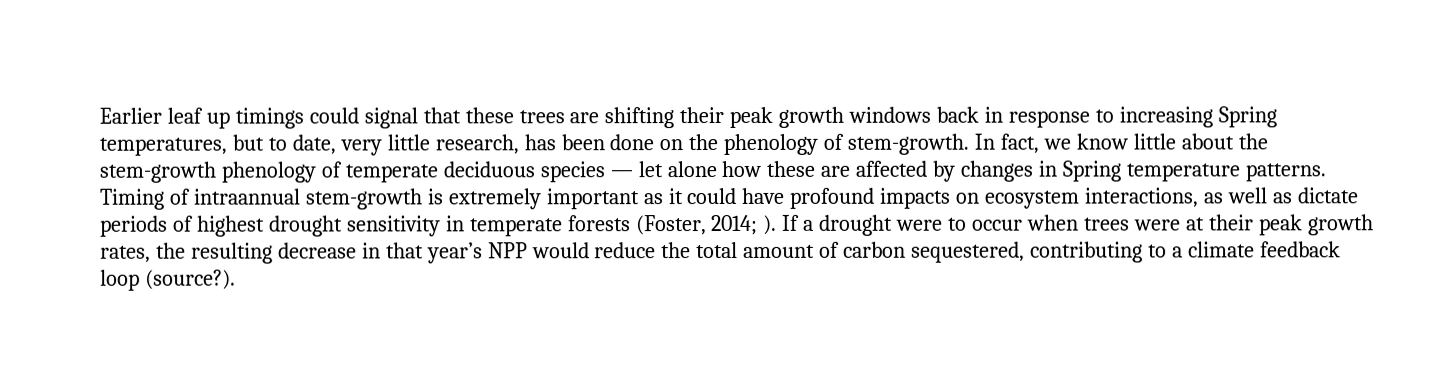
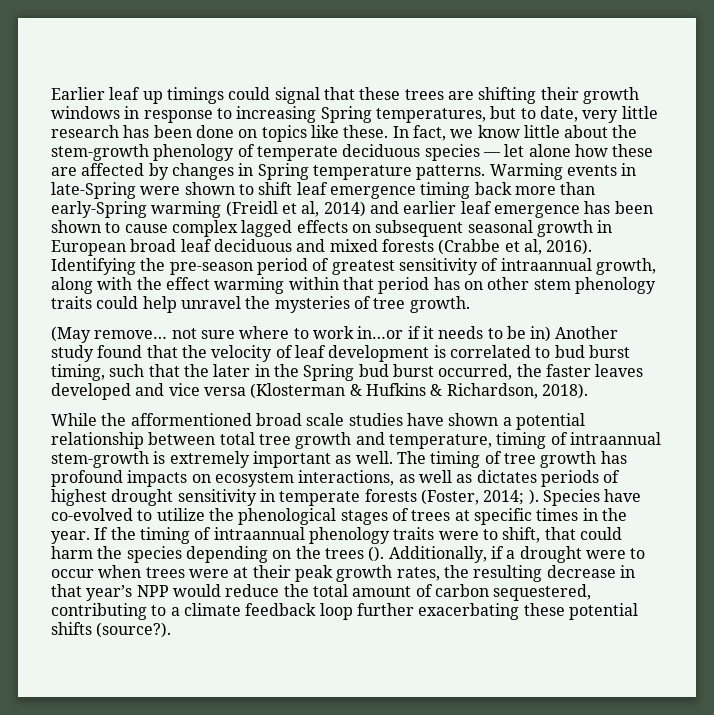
- Earlier leaf up timings could signal that these trees are shifting their peak growth windows back in response to increasing Spring temperatures, but to date, very little research, has been done on the phenology of stem-growth.
+ Earlier leaf up timings could signal that these trees are shifting their growth windows in response to increasing Spring temperatures, but to date, very little research has been done on topics like these.
- Timing of intraannual stem-growth is extremely important as it could have profound impacts on ecosystem interactions, as well as dictate periods of highest drought sensitivity in temperate forests (Foster, 2014; ).
+ Warming events in late-Spring were shown to shift leaf emergence timing back more than early-Spring warming (Freidl et al, 2014) and earlier leaf emergence has been shown to cause complex lagged effects on subsequent seasonal growth in European broad leaf deciduous and mixed forests (Crabbe et al, 2016). Identifying the pre-season period of greatest sensitivity of intraannual growth, along with the effect warming within that period has on other stem phenology traits could help unravel the mysteries of tree growth.
+ (May remove… not sure where to work in…or if it needs to be in) Another study found that the velocity of leaf development is correlated to bud burst timing, such that the later in the Spring bud burst occurred, the faster leaves developed and vice versa (Klosterman & Hufkins & Richardson, 2018).
+ While the afformentioned broad scale studies have shown a potential relationship between total tree growth and temperature, timing of intraannual stem-growth is extremely important as well. The timing of tree growth has profound impacts on ecosystem interactions, as well as dictates periods of highest drought sensitivity in temperate forests (Foster, 2014; ).
- If a drought were to occur when trees were at their peak growth rates, the resulting decrease in that year’s NPP would reduce the total amount of carbon sequestered, contributing to a climate feedback loop (source?).
+ Species have co-evolved to utilize the phenological stages of trees at specific times in the year. If the timing of intraannual phenology traits were to shift, that could harm the species depending on the trees (). Additionally, if a drought were to occur when trees were at their peak growth rates, the resulting decrease in that year’s NPP would reduce the total amount of carbon sequestered, contributing to a climate feedback loop further exacerbating these potential shifts (source?).

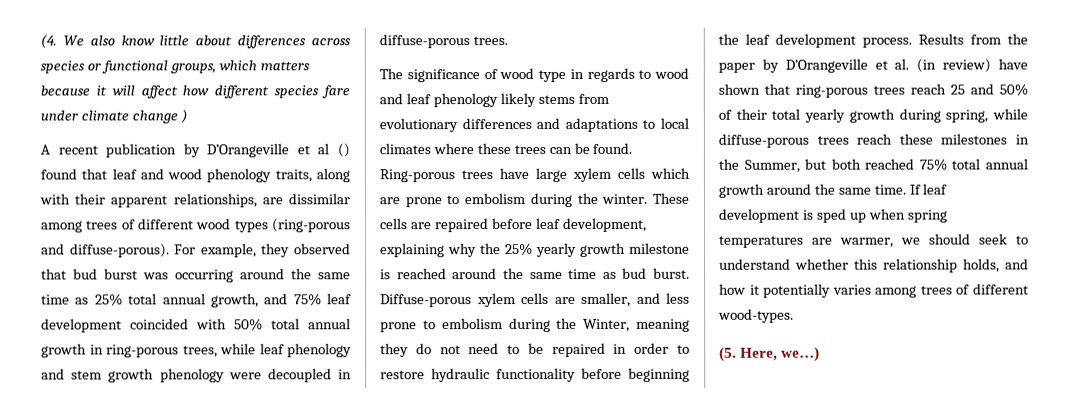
- Earlier leaf up timings could signal that these trees are shifting their growth windows in response to increasing Spring temperatures, but to date, very little research has been done on topics like these. In fact, we know little about the stem-growth phenology of temperate deciduous species — let alone how these are affected by changes in Spring temperature patterns. Warming events in late-Spring were shown to shift leaf emergence timing back more than early-Spring warming (Freidl et al, 2014) and earlier leaf emergence has been shown to cause complex lagged effects on subsequent seasonal growth in European broad leaf deciduous and mixed forests (Crabbe et al, 2016). Identifying the pre-season period of greatest sensitivity of intraannual growth, along with the effect warming within that period has on other stem phenology traits could help unravel the mysteries of tree growth.
- (May remove… not sure where to work in…or if it needs to be in) Another study found that the velocity of leaf development is correlated to bud burst timing, such that the later in the Spring bud burst occurred, the faster leaves developed and vice versa (Klosterman & Hufkins & Richardson, 2018).
- While the afformentioned broad scale studies have shown a potential relationship between total tree growth and temperature, timing of intraannual stem-growth is extremely important as well. The timing of tree growth has profound impacts on ecosystem interactions, as well as dictates periods of highest drought sensitivity in temperate forests (Foster, 2014; ). Species have co-evolved to utilize the phenological stages of trees at specific times in the year. If the timing of intraannual phenology traits were to shift, that could harm the species depending on the trees (). Additionally, if a drought were to occur when trees were at their peak growth rates, the resulting decrease in that year’s NPP would reduce the total amount of carbon sequestered, contributing to a climate feedback loop further exacerbating these potential shifts (source?).
+ (4. We also know little about differences across species or functional groups, which matters because it will affect how different species fare under climate change )
+ A recent publication by D’Orangeville et al () found that leaf and wood phenology traits, along with their apparent relationships, are dissimilar among trees of different wood types (ring-porous and diffuse-porous). For example, they observed that bud burst was occurring around the same time as 25% total annual growth, and 75% leaf development coincided with 50% total annual growth in ring-porous trees, while leaf phenology and stem growth phenology were decoupled in diffuse-porous trees.
+ The significance of wood type in regards to wood and leaf phenology likely stems from evolutionary differences and adaptations to local climates where these trees can be found. Ring-porous trees have large xylem cells which are prone to embolism during the winter. These cells are repaired before leaf development, explaining why the 25% yearly growth milestone is reached around the same time as bud burst. Diffuse-porous xylem cells are smaller, and less prone to embolism during the Winter, meaning they do not need to be repaired in order to restore hydraulic functionality before beginning the leaf development process. Results from the paper by D’Orangeville et al. (in review) have shown that ring-porous trees reach 25 and 50% of their total yearly growth during spring, while diffuse-porous trees reach these milestones in the Summer, but both reached 75% total annual growth around the same time. If leaf development is sped up when spring temperatures are warmer, we should seek to understand whether this relationship holds, and how it potentially varies among trees of different wood-types.
+ (5. Here, we…)

